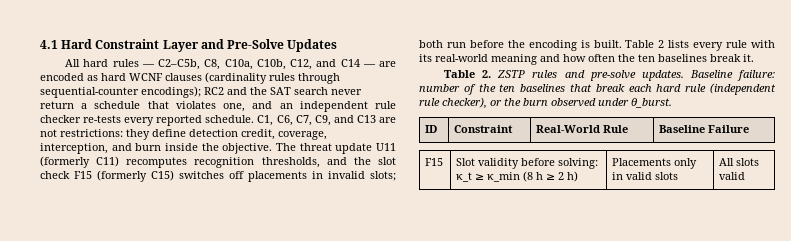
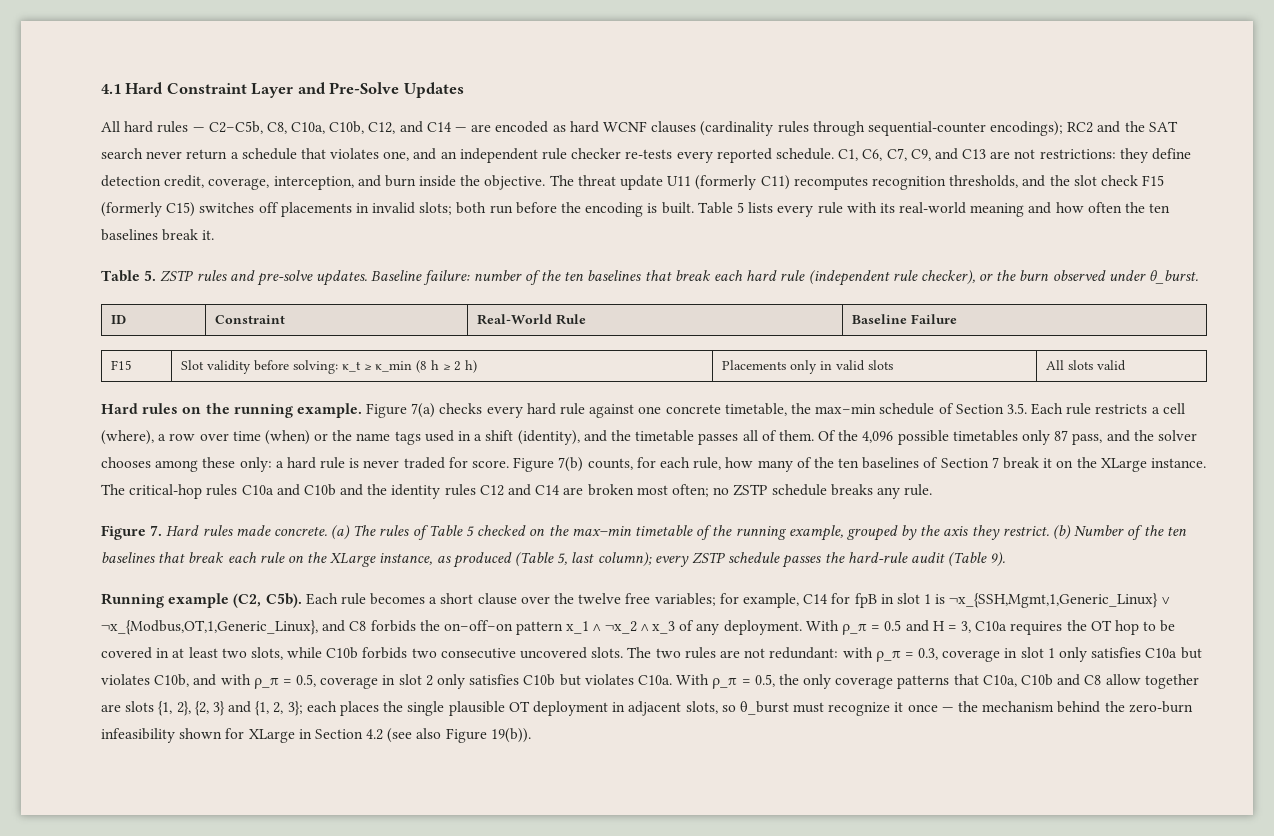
- Table 2 lists every rule with its real-world meaning and how often the ten baselines break it.
+ Table 5 lists every rule with its real-world meaning and how often the ten baselines break it.
- Table 2. ZSTP rules and pre-solve updates.
+ Table 5. ZSTP rules and pre-solve updates.
+ Hard rules on the running example. Figure 7(a) checks every hard rule against one concrete timetable, the max–min schedule of Section 3.5. Each rule restricts a cell (where), a row over time (when) or the name tags used in a shift (identity), and the timetable passes all of them. Of the 4,096 possible timetables only 87 pass, and the solver chooses among these only: a hard rule is never traded for score. Figure 7(b) counts, for each rule, how many of the ten baselines of Section 7 break it on the XLarge instance. The critical-hop rules C10a and C10b and the identity rules C12 and C14 are broken most often; no ZSTP schedule breaks any rule.
+ Figure 7. Hard rules made concrete. (a) The rules of Table 5 checked on the max–min timetable of the running example, grouped by the axis they restrict. (b) Number of the ten baselines that break each rule on the XLarge instance, as produced (Table 5, last column); every ZSTP schedule passes the hard-rule audit (Table 9).
+ Running example (C2, C5b). Each rule becomes a short clause over the twelve free variables; for example, C14 for fpB in slot 1 is ¬x_{SSH,Mgmt,1,Generic_Linux} ∨ ¬x_{Modbus,OT,1,Generic_Linux}, and C8 forbids the on–off–on pattern x_1 ∧ ¬x_2 ∧ x_3 of any deployment. With ρ_π = 0.5 and H = 3, C10a requires the OT hop to be covered in at least two slots, while C10b forbids two consecutive uncovered slots. The two rules are not redundant: with ρ_π = 0.3, coverage in slot 1 only satisfies C10a but violates C10b, and with ρ_π = 0.5, coverage in slot 2 only satisfies C10b but violates C10a. With ρ_π = 0.5, the only coverage patterns that C10a, C10b and C8 allow together are slots {1, 2}, {2, 3} and {1, 2, 3}; each places the single plausible OT deployment in adjacent slots, so θ_burst must recognize it once — the mechanism behind the zero-burn infeasibility shown for XLarge in Section 4.2 (see also Figure 19(b)).

